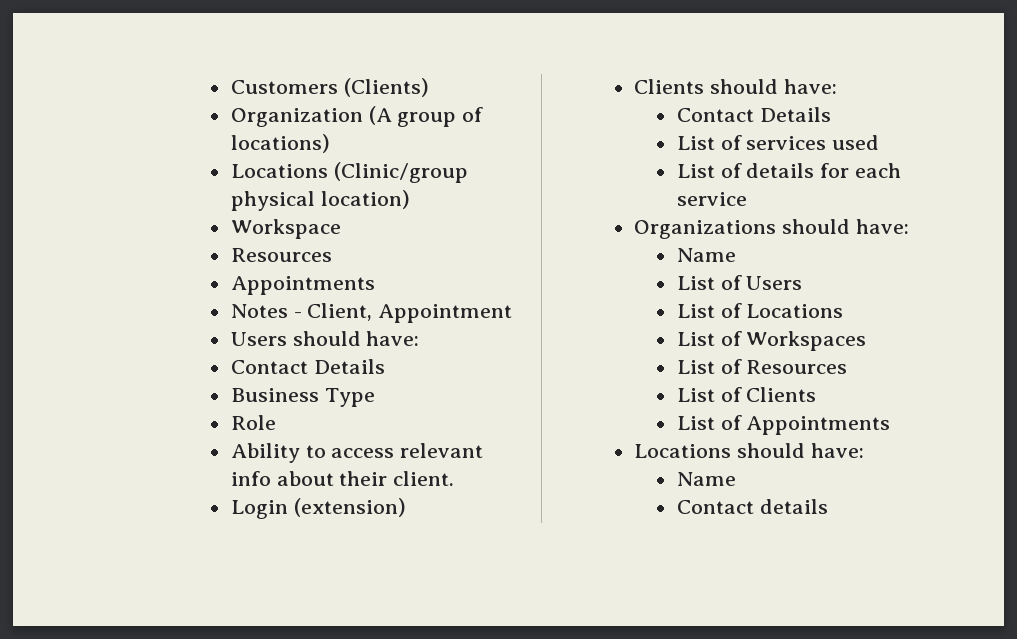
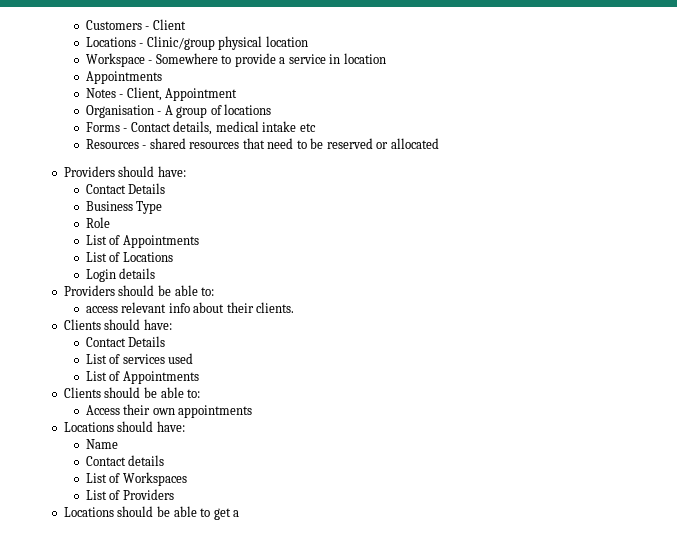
- Customers (Clients)
- Organization (A group of locations)
- Locations (Clinic/group physical location)
- Workspace
- Resources
+ Customers - Client
+ Locations - Clinic/group physical location
+ Workspace - Somewhere to provide a service in location
- Users should have:
+ Organisation - A group of locations
+ Forms - Contact details, medical intake etc
+ Resources - shared resources that need to be reserved or allocated
+ Providers should have:
  Role
- Ability to access relevant info about their client.
- Login (extension)
+ List of Appointments
+ List of Locations
+ Login details
+ Providers should be able to:
+ access relevant info about their clients.
  List of services used
- List of details for each service
- Organizations should have:
- Name
- List of Users
- List of Locations
- List of Workspaces
- List of Resources
- List of Clients
  List of Appointments
+ Clients should be able to:
+ Access their own appointments
+ List of Workspaces
+ List of Providers
+ Locations should be able to get a

